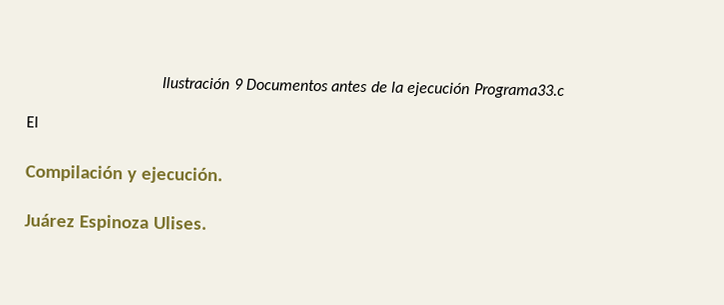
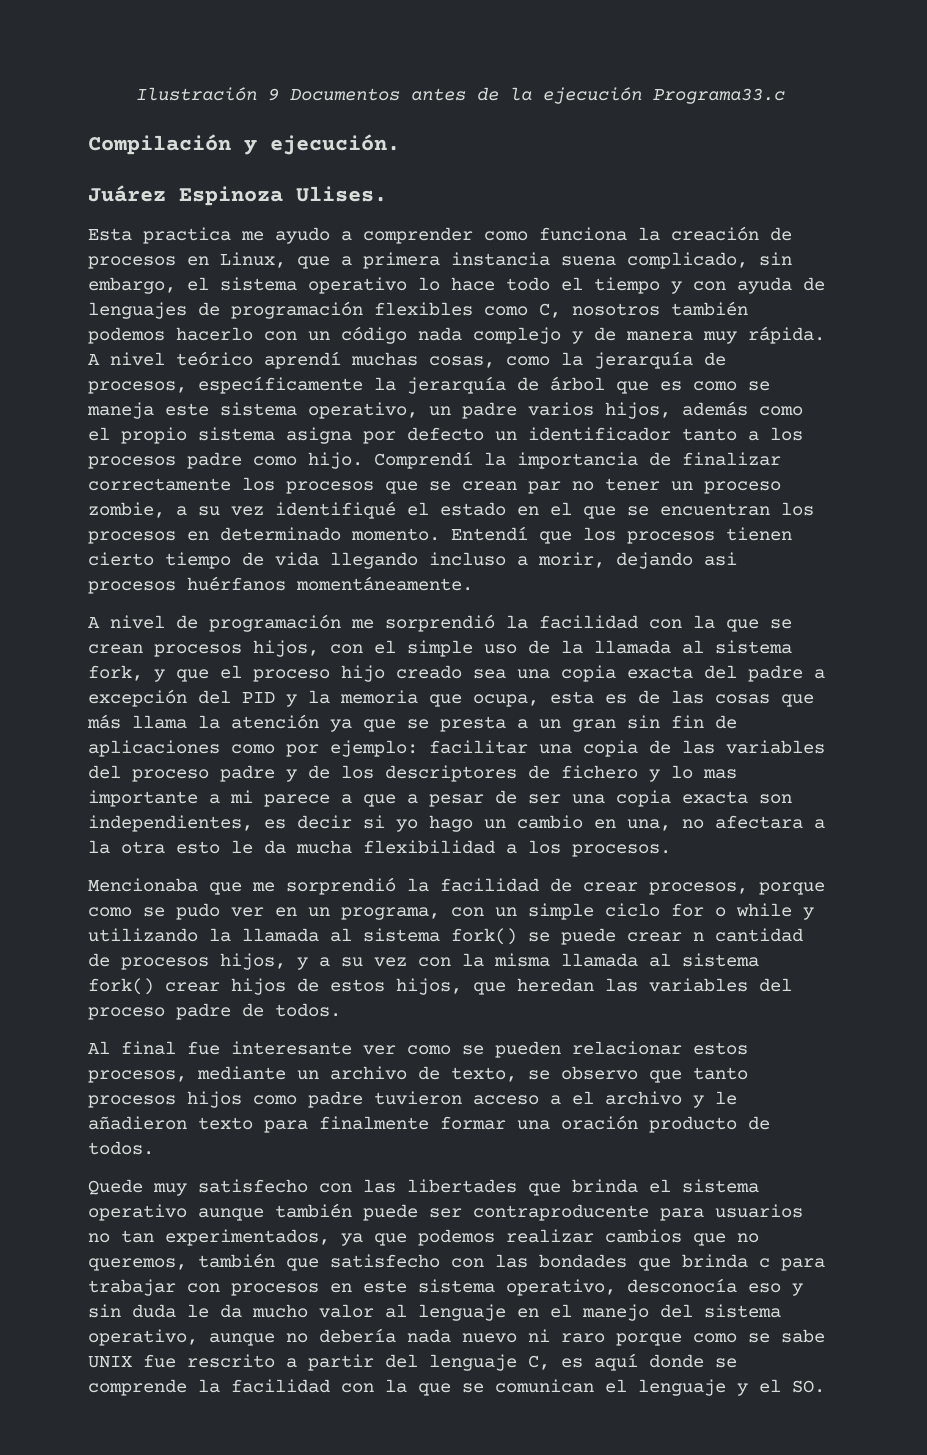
- El
+ Esta practica me ayudo a comprender como funciona la creación de procesos en Linux, que a primera instancia suena complicado, sin embargo, el sistema operativo lo hace todo el tiempo y con ayuda de lenguajes de programación flexibles como C, nosotros también podemos hacerlo con un código nada complejo y de manera muy rápida. A nivel teórico aprendí muchas cosas, como la jerarquía de procesos, específicamente la jerarquía de árbol que es como se maneja este sistema operativo, un padre varios hijos, además como el propio sistema asigna por defecto un identificador tanto a los procesos padre como hijo. Comprendí la importancia de finalizar correctamente los procesos que se crean par no tener un proceso zombie, a su vez identifiqué el estado en el que se encuentran los procesos en determinado momento. Entendí que los procesos tienen cierto tiempo de vida llegando incluso a morir, dejando asi procesos huérfanos momentáneamente.
+ A nivel de programación me sorprendió la facilidad con la que se crean procesos hijos, con el simple uso de la llamada al sistema fork, y que el proceso hijo creado sea una copia exacta del padre a excepción del PID y la memoria que ocupa, esta es de las cosas que más llama la atención ya que se presta a un gran sin fin de aplicaciones como por ejemplo: facilitar una copia de las variables del proceso padre y de los descriptores de fichero y lo mas importante a mi parece a que a pesar de ser una copia exacta son independientes, es decir si yo hago un cambio en una, no afectara a la otra esto le da mucha flexibilidad a los procesos.
+ Mencionaba que me sorprendió la facilidad de crear procesos, porque como se pudo ver en un programa, con un simple ciclo for o while y utilizando la llamada al sistema fork() se puede crear n cantidad de procesos hijos, y a su vez con la misma llamada al sistema fork() crear hijos de estos hijos, que heredan las variables del proceso padre de todos.
+ Al final fue interesante ver como se pueden relacionar estos procesos, mediante un archivo de texto, se observo que tanto procesos hijos como padre tuvieron acceso a el archivo y le añadieron texto para finalmente formar una oración producto de todos.
+ Quede muy satisfecho con las libertades que brinda el sistema operativo aunque también puede ser contraproducente para usuarios no tan experimentados, ya que podemos realizar cambios que no queremos, también que satisfecho con las bondades que brinda c para trabajar con procesos en este sistema operativo, desconocía eso y sin duda le da mucho valor al lenguaje en el manejo del sistema operativo, aunque no debería nada nuevo ni raro porque como se sabe UNIX fue rescrito a partir del lenguaje C, es aquí donde se comprende la facilidad con la que se comunican el lenguaje y el SO.

